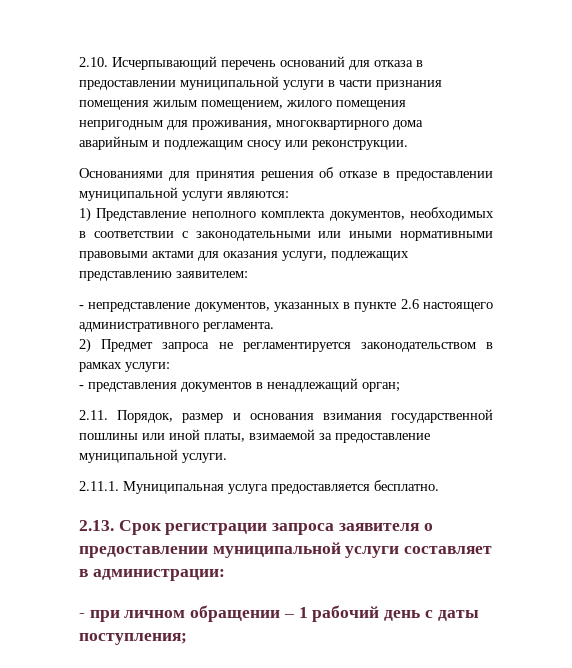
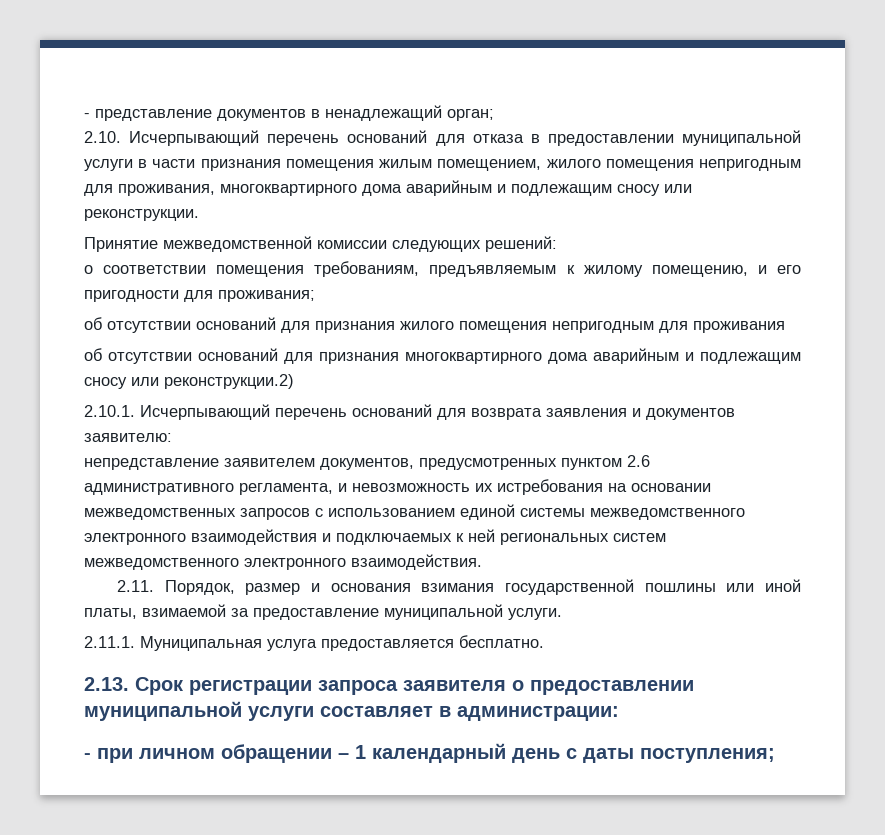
+ - представление документов в ненадлежащий орган;
- Основаниями для принятия решения об отказе в предоставлении муниципальной услуги являются:
- 1) Представление неполного комплекта документов, необходимых в соответствии с законодательными или иными нормативными правовыми актами для оказания услуги, подлежащих представлению заявителем:
- - непредставление документов, указанных в пункте 2.6 настоящего административного регламента.
- 2) Предмет запроса не регламентируется законодательством в рамках услуги:
- - представления документов в ненадлежащий орган;
+ Принятие межведомственной комиссии следующих решений:
+ о соответствии помещения требованиям, предъявляемым к жилому помещению, и его пригодности для проживания;
+ об отсутствии оснований для признания жилого помещения непригодным для проживания
+ об отсутствии оснований для признания многоквартирного дома аварийным и подлежащим сносу или реконструкции.2)
+ 2.10.1. Исчерпывающий перечень оснований для возврата заявления и документов заявителю:
+ непредставление заявителем документов, предусмотренных пунктом 2.6 административного регламента, и невозможность их истребования на основании межведомственных запросов с использованием единой системы межведомственного электронного взаимодействия и подключаемых к ней региональных систем межведомственного электронного взаимодействия.
- - при личном обращении – 1 рабочий день с даты поступления;
+ - при личном обращении – 1 календарный день с даты поступления;

